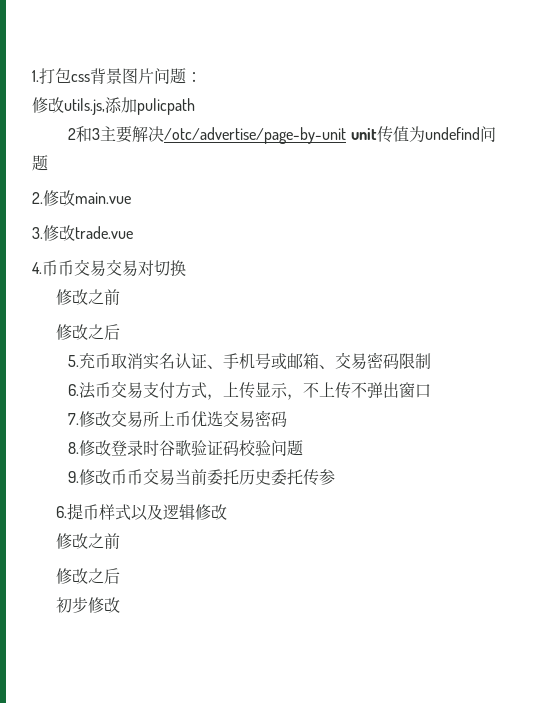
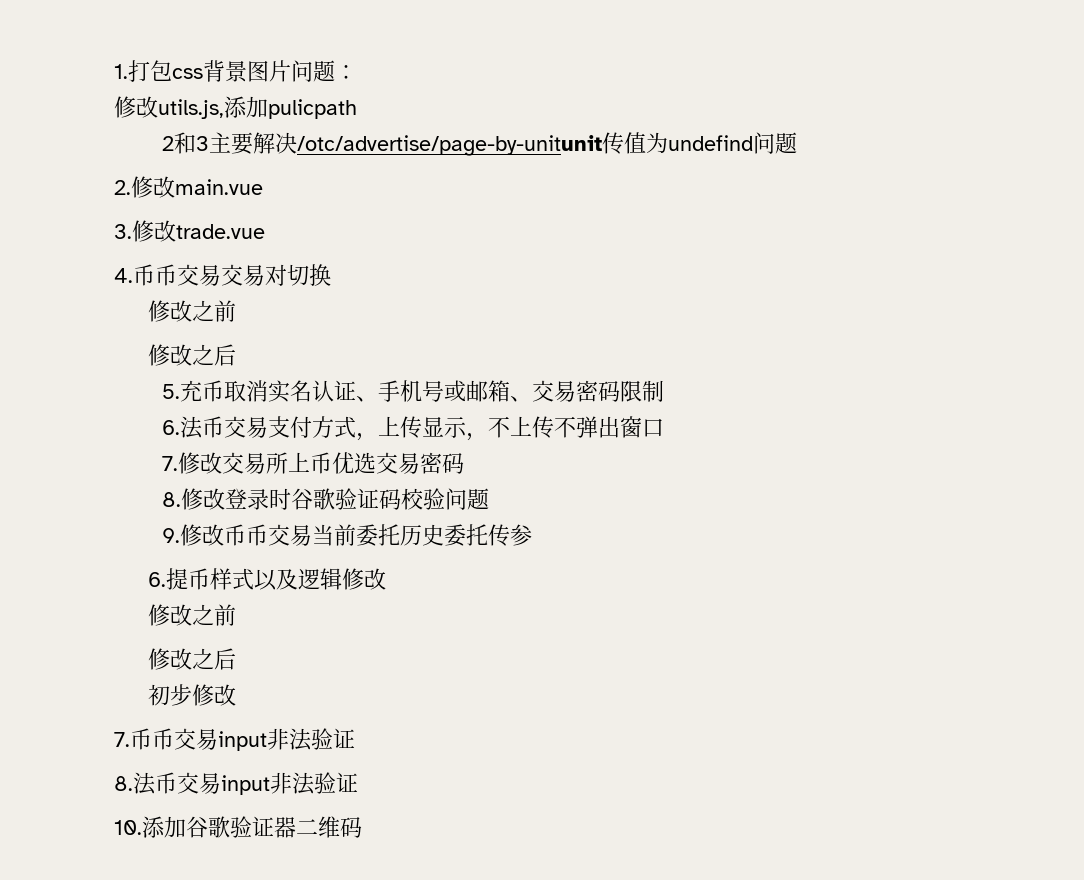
- 2和3主要解决/otc/advertise/page-by-unit unit传值为undefind问题
+ 2和3主要解决/otc/advertise/page-by-unitunit传值为undefind问题
+ 7.币币交易input非法验证
+ 8.法币交易input非法验证
+ 10.添加谷歌验证器二维码

